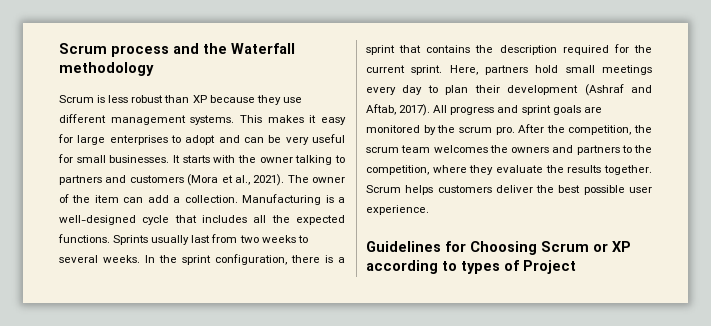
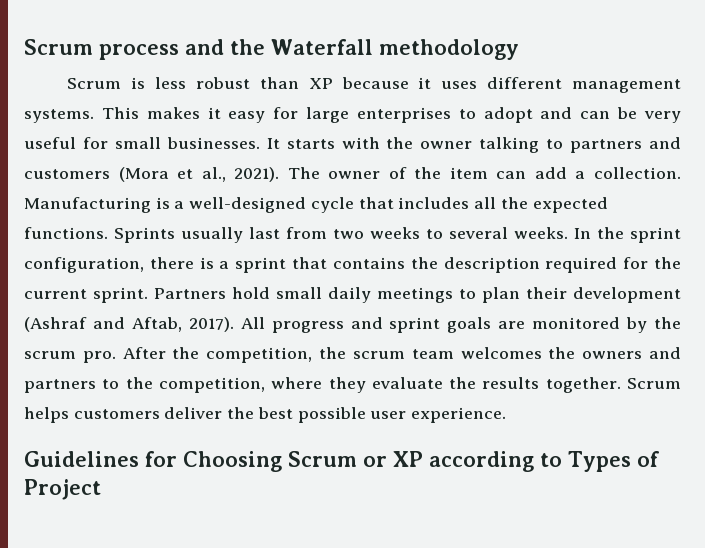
- Scrum is less robust than XP because they use different management systems.
+ Scrum is less robust than XP because it uses different management systems.
- Here, partners hold small meetings every day to plan their development (Ashraf and Aftab, 2017).
+ Partners hold small daily meetings to plan their development (Ashraf and Aftab, 2017).
- Guidelines for Choosing Scrum or XP according to types of Project
+ Guidelines for Choosing Scrum or XP according to Types of Project

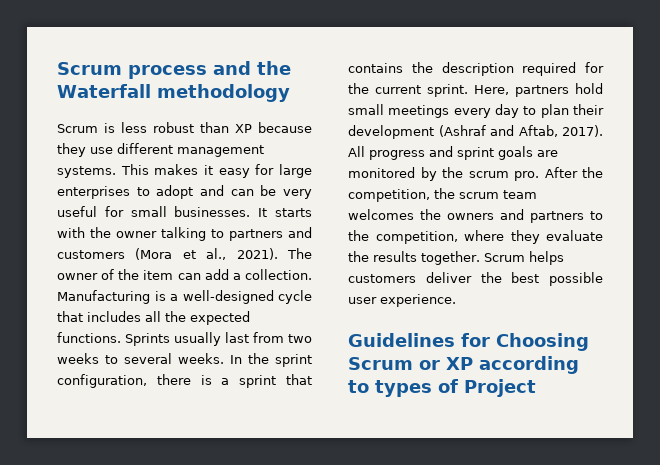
- Scrum is less robust than XP because it uses different management systems.
+ Scrum is less robust than XP because they use different management systems.
- Partners hold small daily meetings to plan their development (Ashraf and Aftab, 2017).
+ Here, partners hold small meetings every day to plan their development (Ashraf and Aftab, 2017).
- Guidelines for Choosing Scrum or XP according to Types of Project
+ Guidelines for Choosing Scrum or XP according to types of Project

